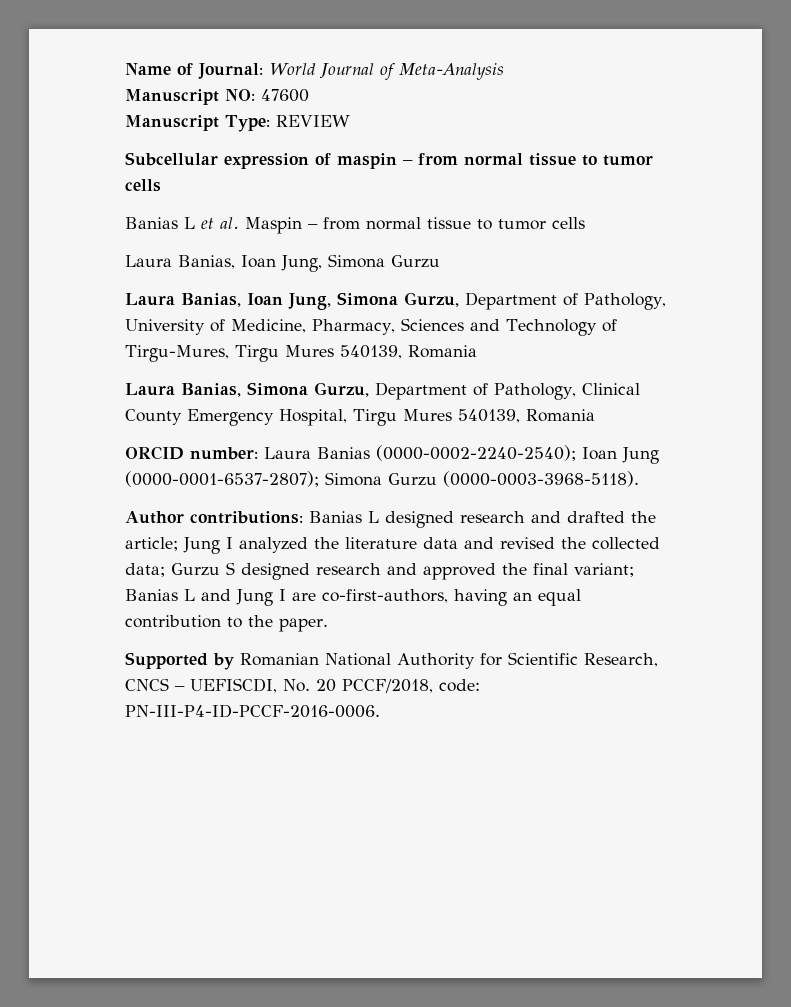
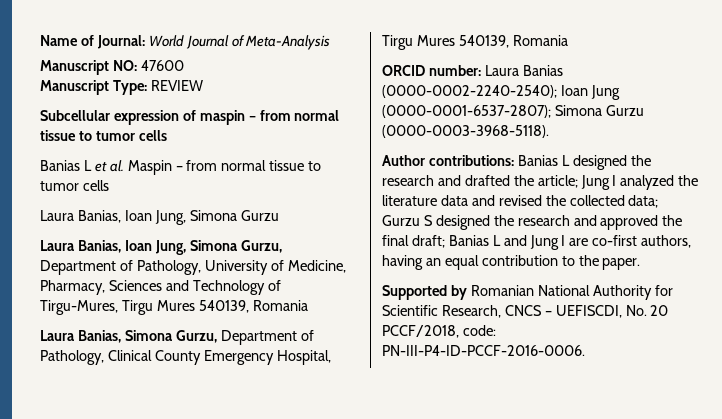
- Author contributions: Banias L designed research and drafted the article; Jung I analyzed the literature data and revised the collected data; Gurzu S designed research and approved the final variant; Banias L and Jung I are co-first-authors, having an equal contribution to the paper.
+ Author contributions: Banias L designed the research and drafted the article; Jung I analyzed the literature data and revised the collected data; Gurzu S designed the research and approved the final draft; Banias L and Jung I are co-first authors, having an equal contribution to the paper.

